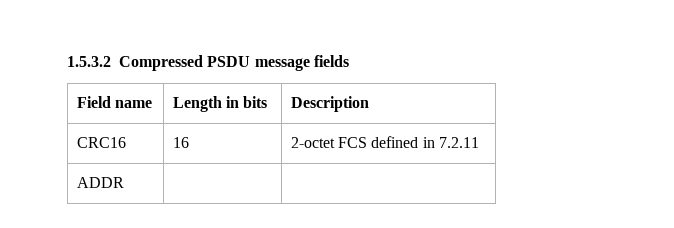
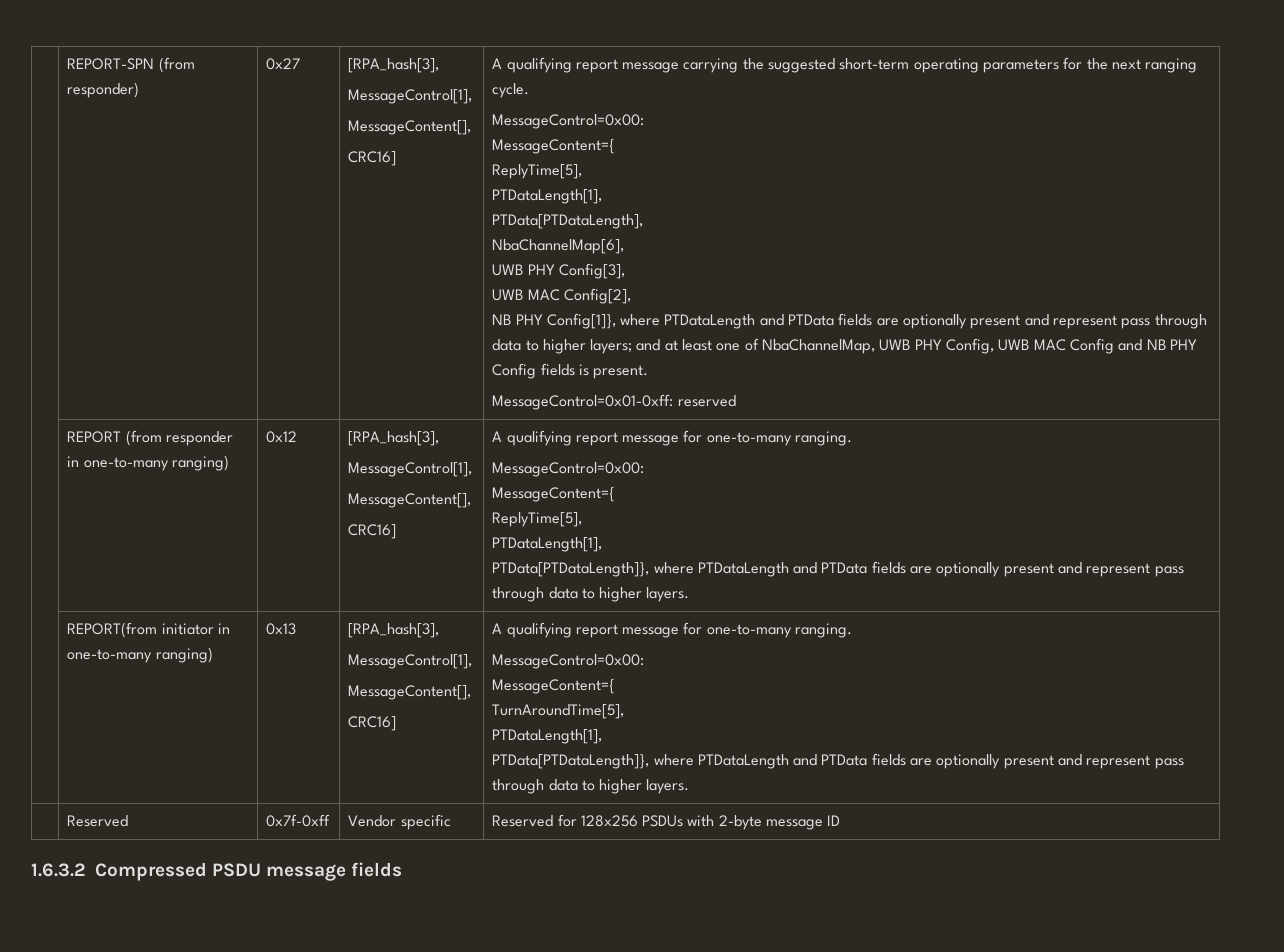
- 1.5.3.2 Compressed PSDU message fields
- Field name | Length in bits | Description
- CRC16 | 16 | 2-octet FCS defined in 7.2.11
- ADDR | |
+ REPORT-SPN (from responder) | 0x27 | [RPA_hash[3],
+ MessageControl[1],
+ MessageContent[],
+ CRC16] | A qualifying report message carrying the suggested short-term operating parameters for the next ranging cycle.
+ MessageControl=0x00:
+ MessageContent={
+ ReplyTime[5],
+ PTDataLength[1],
+ PTData[PTDataLength],
+ NbaChannelMap[6],
+ UWB PHY Config[3],
+ UWB MAC Config[2],
+ NB PHY Config[1]}, where PTDataLength and PTData fields are optionally present and represent pass through data to higher layers; and at least one of NbaChannelMap, UWB PHY Config, UWB MAC Config and NB PHY Config fields is present.
+ MessageControl=0x01-0xff: reserved
+ | REPORT (from responder in one-to-many ranging) | 0x12 | [RPA_hash[3],
+ MessageControl[1],
+ MessageContent[],
+ CRC16] | A qualifying report message for one-to-many ranging.
+ MessageControl=0x00:
+ MessageContent={
+ ReplyTime[5],
+ PTDataLength[1],
+ PTData[PTDataLength]}, where PTDataLength and PTData fields are optionally present and represent pass through data to higher layers.
+ | REPORT(from initiator in one-to-many ranging) | 0x13 | [RPA_hash[3],
+ MessageControl[1],
+ MessageContent[],
+ CRC16] | A qualifying report message for one-to-many ranging.
+ MessageControl=0x00:
+ MessageContent={
+ TurnAroundTime[5],
+ PTDataLength[1],
+ PTData[PTDataLength]}, where PTDataLength and PTData fields are optionally present and represent pass through data to higher layers.
+ | Reserved | 0x7f-0xff | Vendor specific | Reserved for 128x256 PSDUs with 2-byte message ID
+ 1.6.3.2 Compressed PSDU message fields

